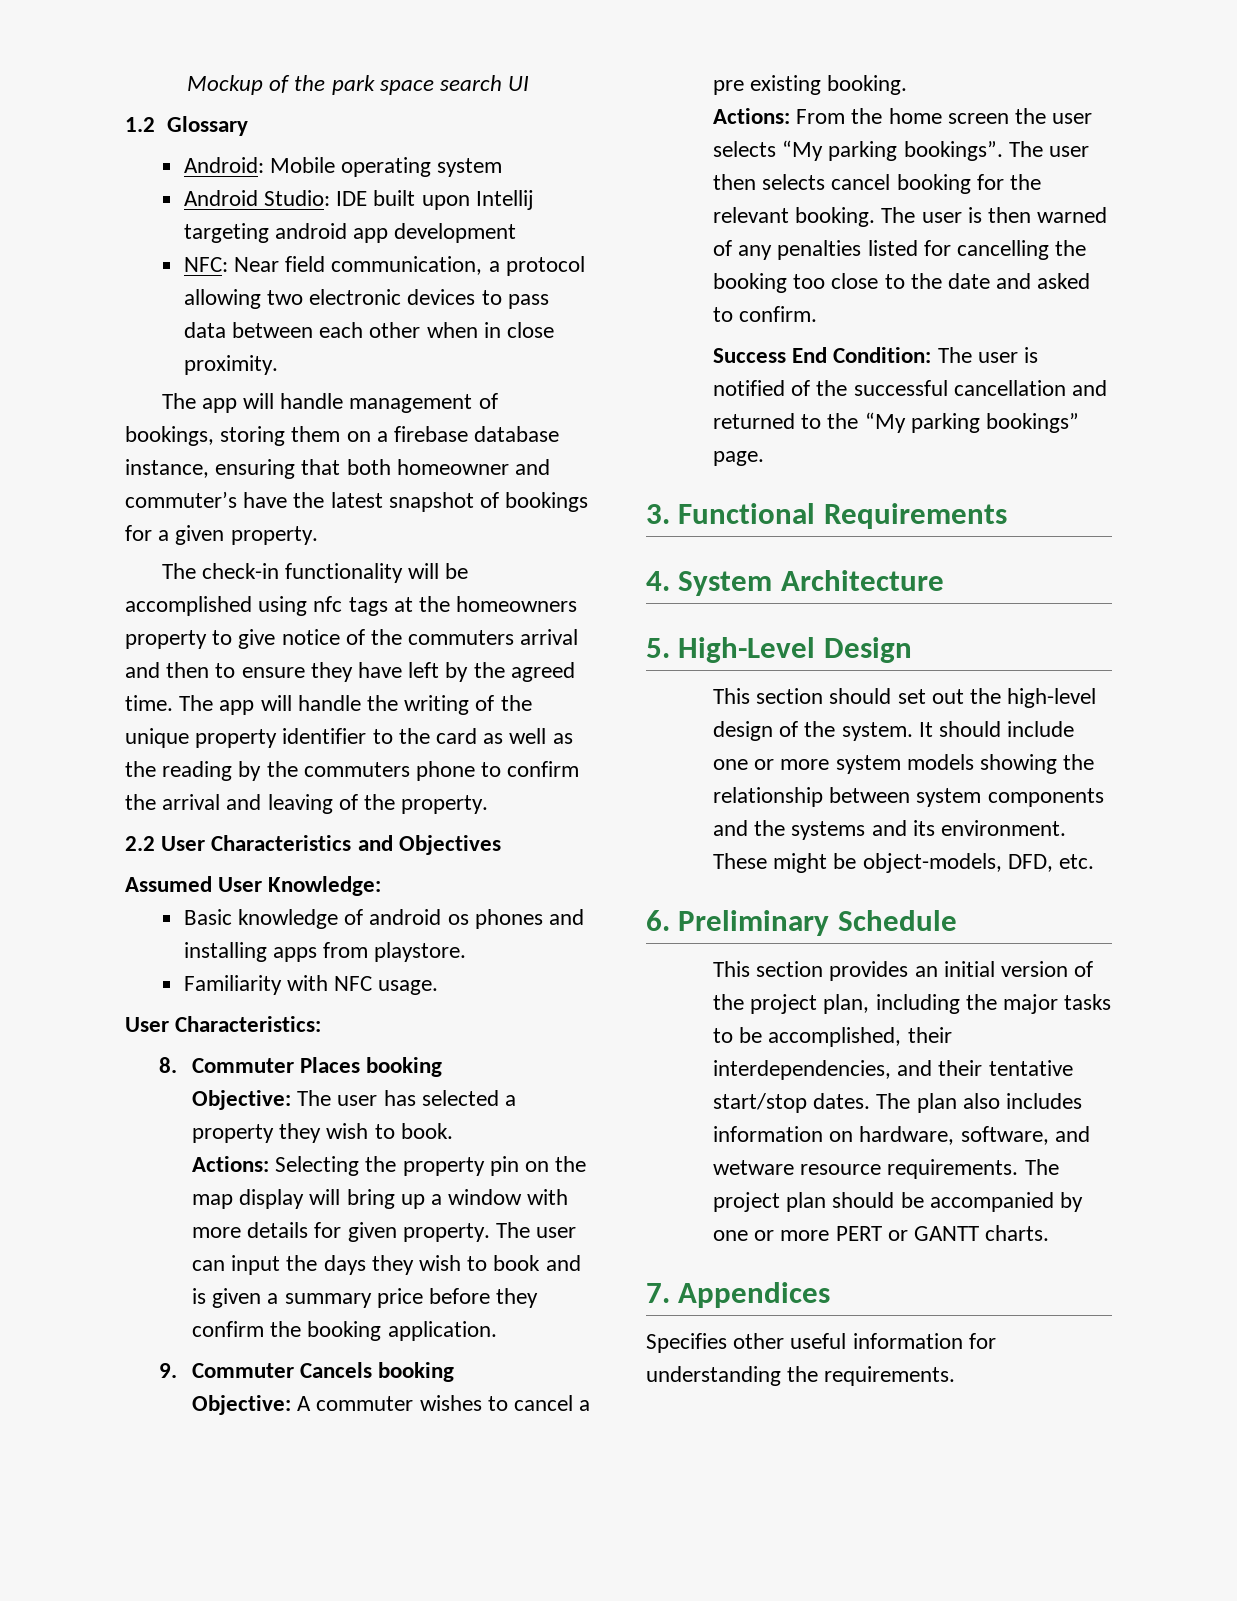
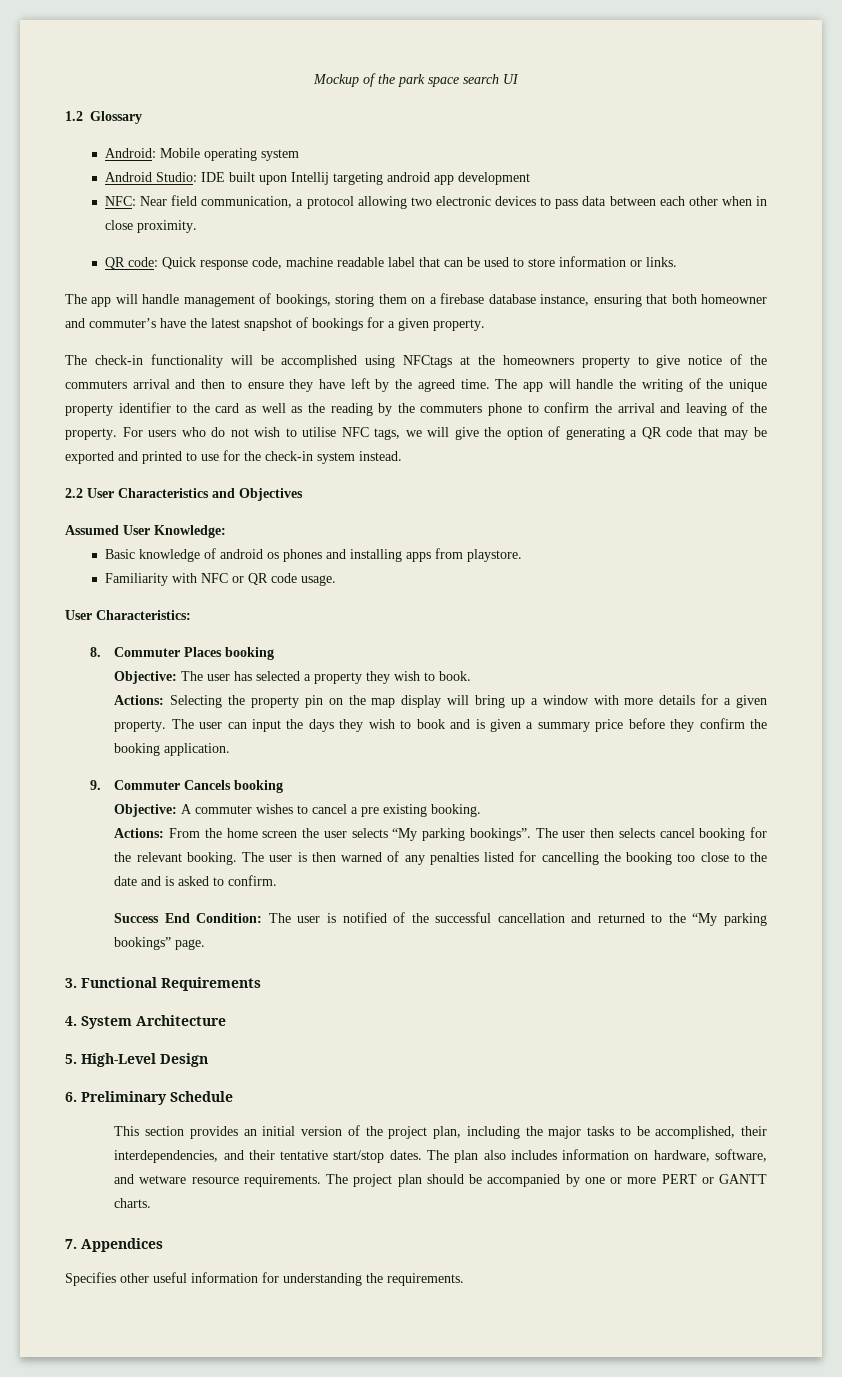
+ QR code: Quick response code, machine readable label that can be used to store information or links.
- The check-in functionality will be accomplished using nfc tags at the homeowners property to give notice of the commuters arrival and then to ensure they have left by the agreed time.
+ The check-in functionality will be accomplished using NFCtags at the homeowners property to give notice of the commuters arrival and then to ensure they have left by the agreed time.
+ For users who do not wish to utilise NFC tags, we will give the option of generating a QR code that may be exported and printed to use for the check-in system instead.
- Familiarity with NFC usage.
+ Familiarity with NFC or QR code usage.
- Actions: Selecting the property pin on the map display will bring up a window with more details for given property.
+ Actions: Selecting the property pin on the map display will bring up a window with more details for a given property.
- The user is then warned of any penalties listed for cancelling the booking too close to the date and asked to confirm.
+ The user is then warned of any penalties listed for cancelling the booking too close to the date and is asked to confirm.
- This section should set out the high-level design of the system. It should include one or more system models showing the relationship between system components and the systems and its environment. These might be object-models, DFD, etc.

